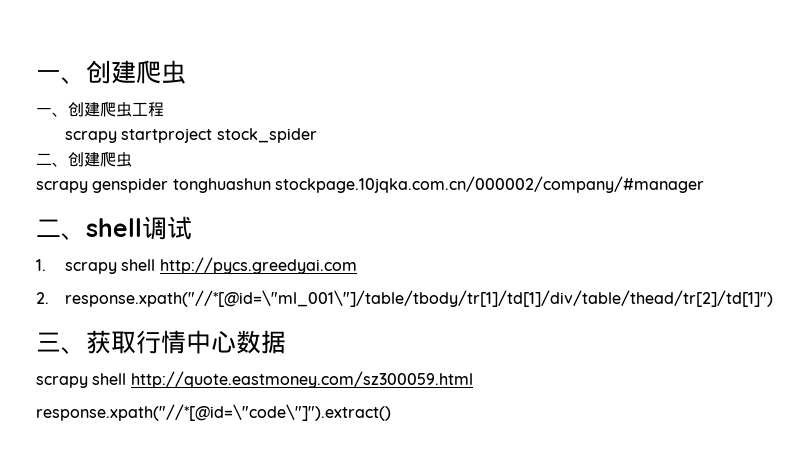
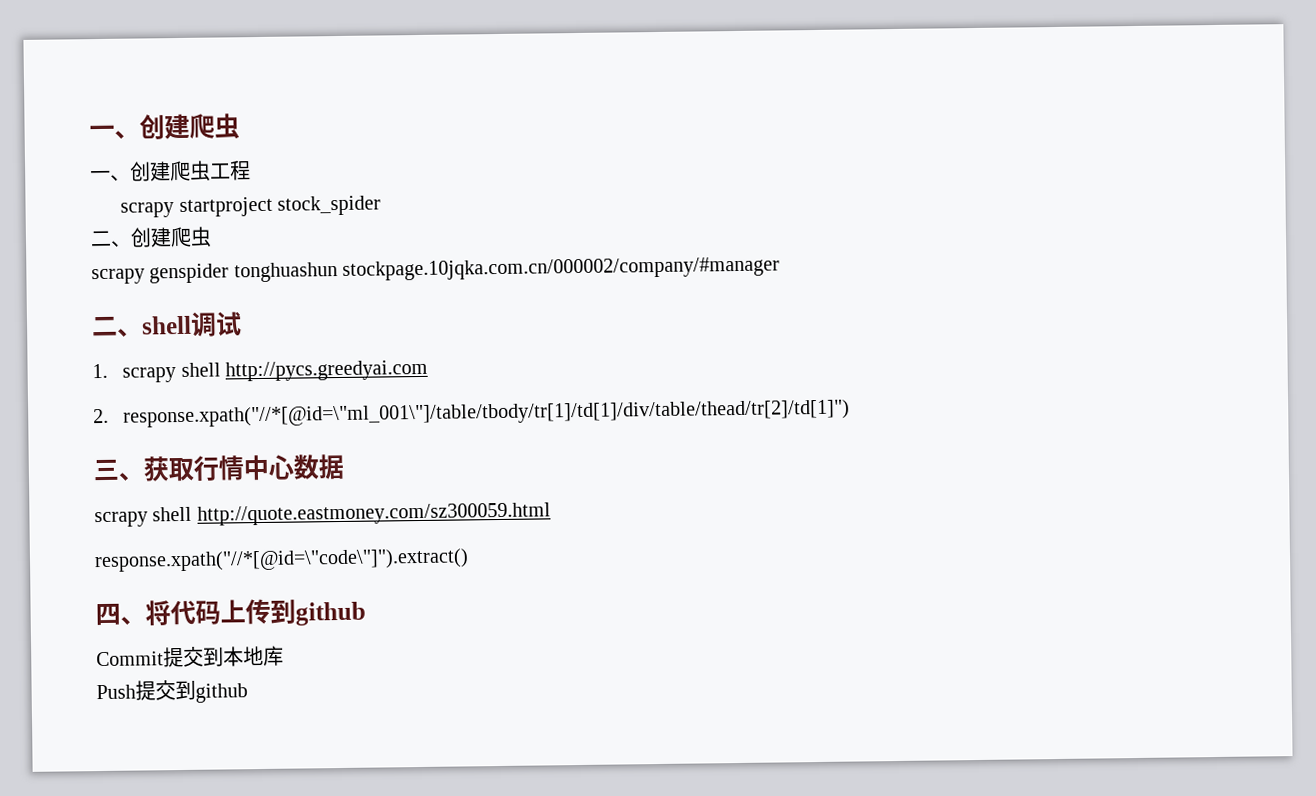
+ 四、将代码上传到github
+ Commit提交到本地库
+ Push提交到github

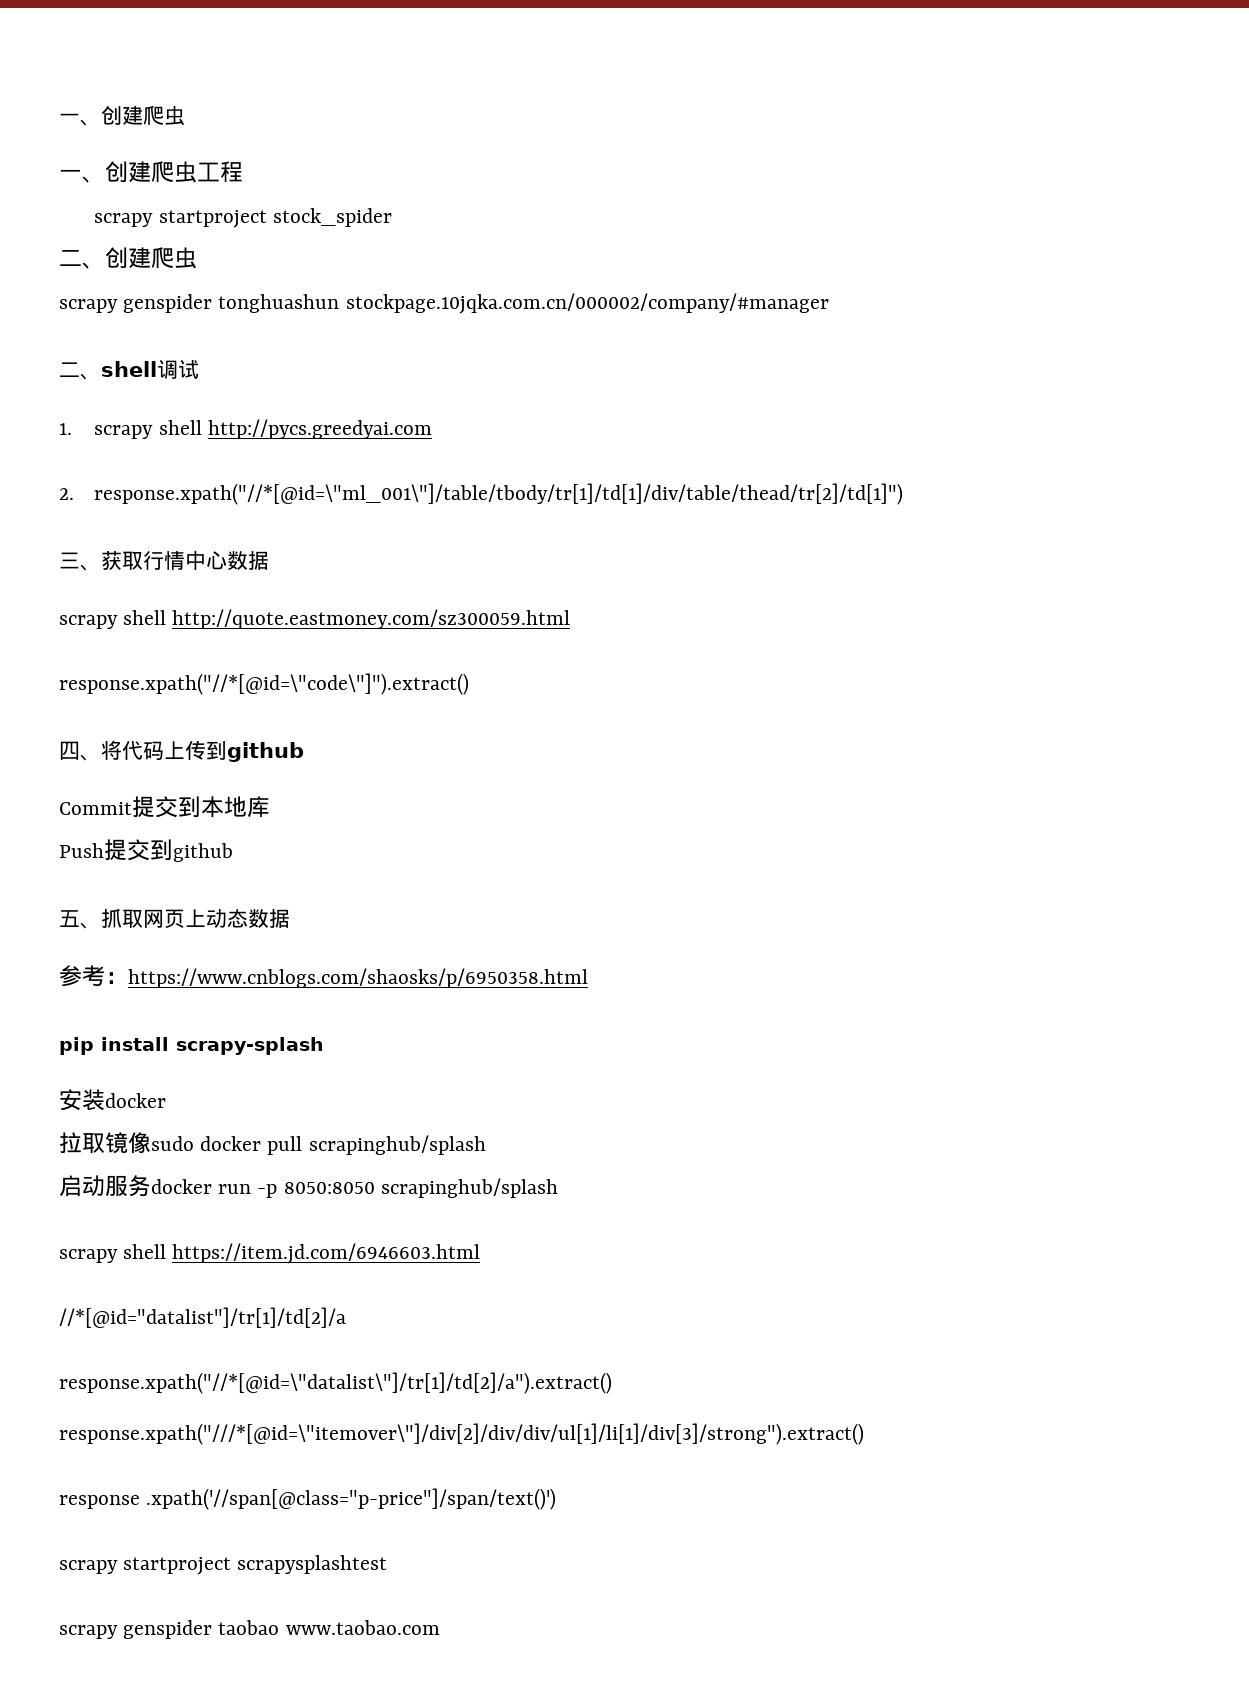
+ 五、抓取网页上动态数据
+ 参考：https://www.cnblogs.com/shaosks/p/6950358.html
+ pip install scrapy-splash
+ 安装docker
+ 拉取镜像sudo docker pull scrapinghub/splash
+ 启动服务docker run -p 8050:8050 scrapinghub/splash
+ scrapy shell https://item.jd.com/6946603.html
+ //*[@id="datalist"]/tr[1]/td[2]/a
+ response.xpath("//*[@id=\"datalist\"]/tr[1]/td[2]/a").extract()
+ response.xpath("///*[@id=\"itemover\"]/div[2]/div/div/ul[1]/li[1]/div[3]/strong").extract()
+ response .xpath('//span[@class="p-price"]/span/text()')
+ scrapy startproject scrapysplashtest
+ scrapy genspider taobao www.taobao.com

